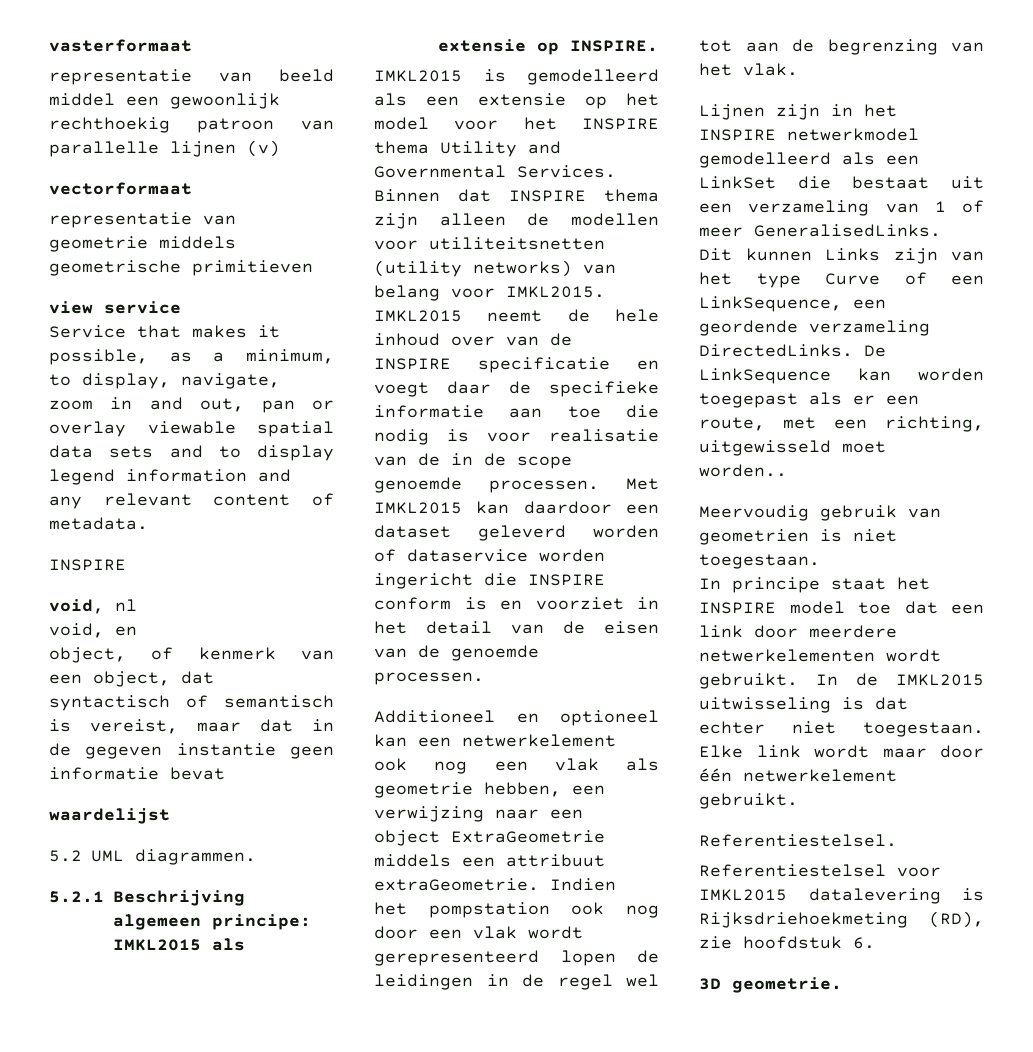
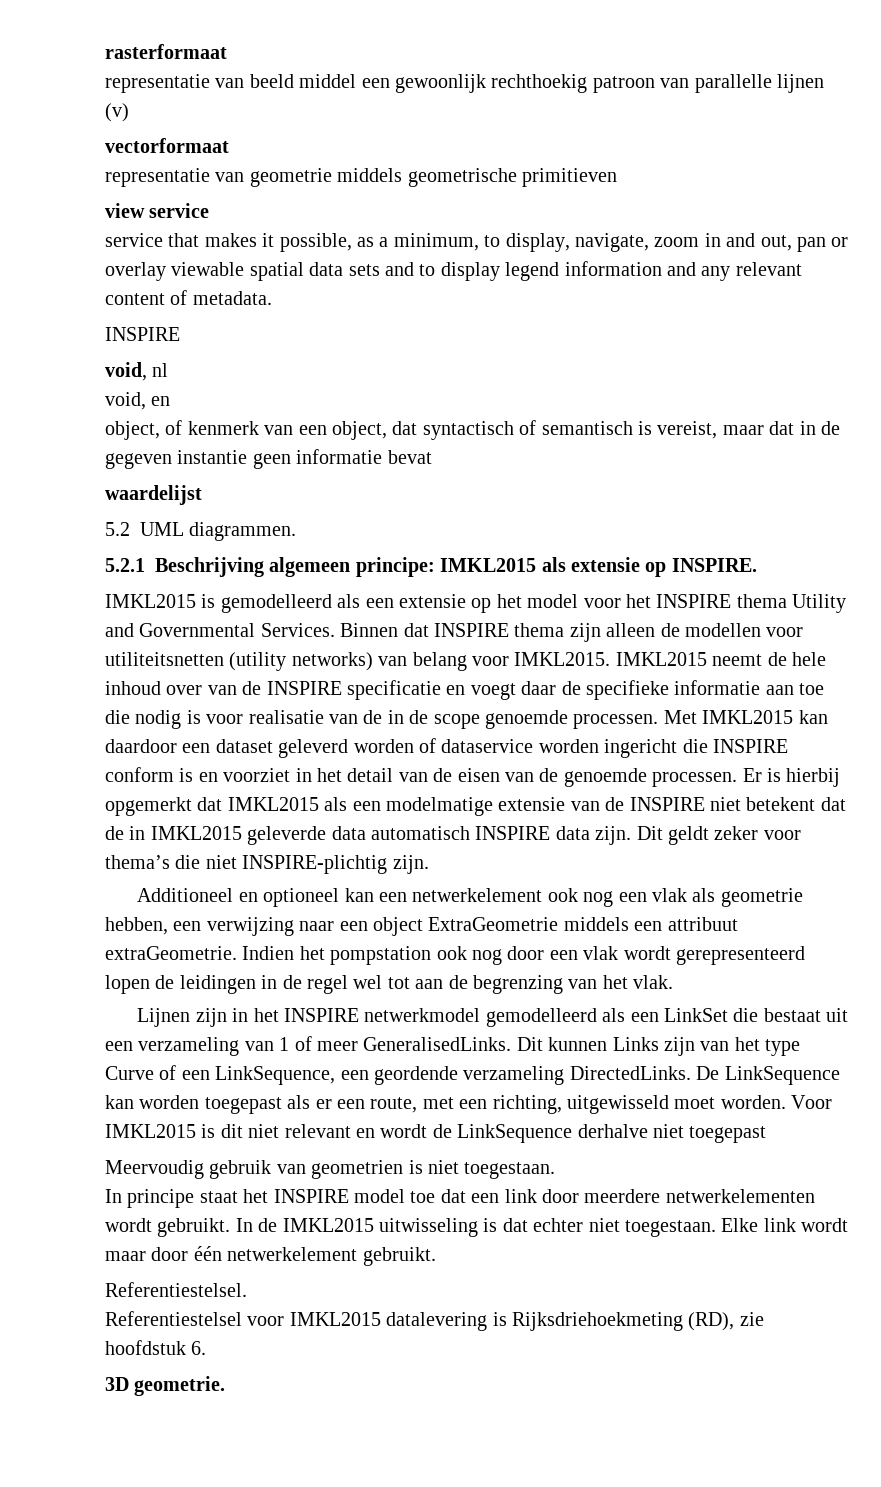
- vasterformaat
+ rasterformaat
- Service that makes it possible, as a minimum, to display, navigate, zoom in and out, pan or overlay viewable spatial data sets and to display legend information and any relevant content of metadata.
+ service that makes it possible, as a minimum, to display, navigate, zoom in and out, pan or overlay viewable spatial data sets and to display legend information and any relevant content of metadata.
+ Er is hierbij opgemerkt dat IMKL2015 als een modelmatige extensie van de INSPIRE niet betekent dat de in IMKL2015 geleverde data automatisch INSPIRE data zijn. Dit geldt zeker voor thema’s die niet INSPIRE-plichtig zijn.
- De LinkSequence kan worden toegepast als er een route, met een richting, uitgewisseld moet worden..
+ De LinkSequence kan worden toegepast als er een route, met een richting, uitgewisseld moet worden. Voor IMKL2015 is dit niet relevant en wordt de LinkSequence derhalve niet toegepast

